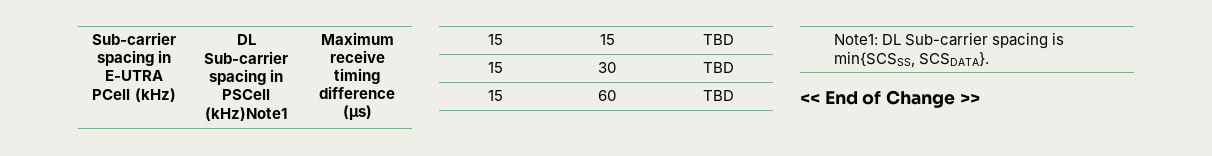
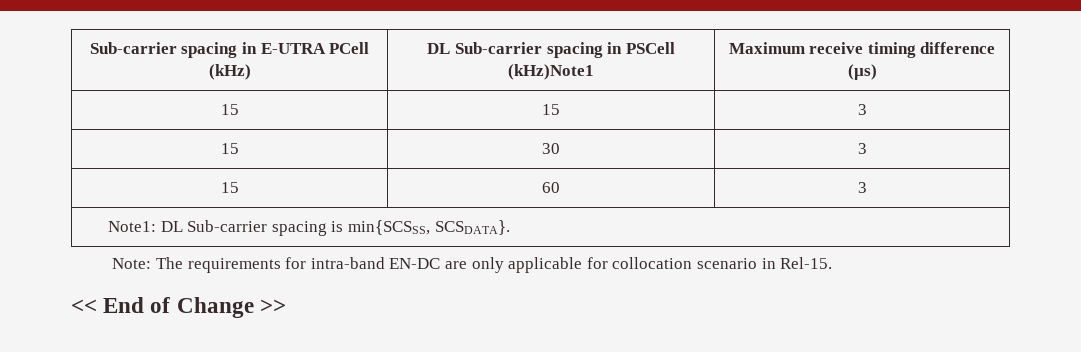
- 15 | 15 | TBD
+ 15 | 15 | 3
- 15 | 30 | TBD
+ 15 | 30 | 3
- 15 | 60 | TBD
+ 15 | 60 | 3
+ Note: The requirements for intra-band EN-DC are only applicable for collocation scenario in Rel-15.

